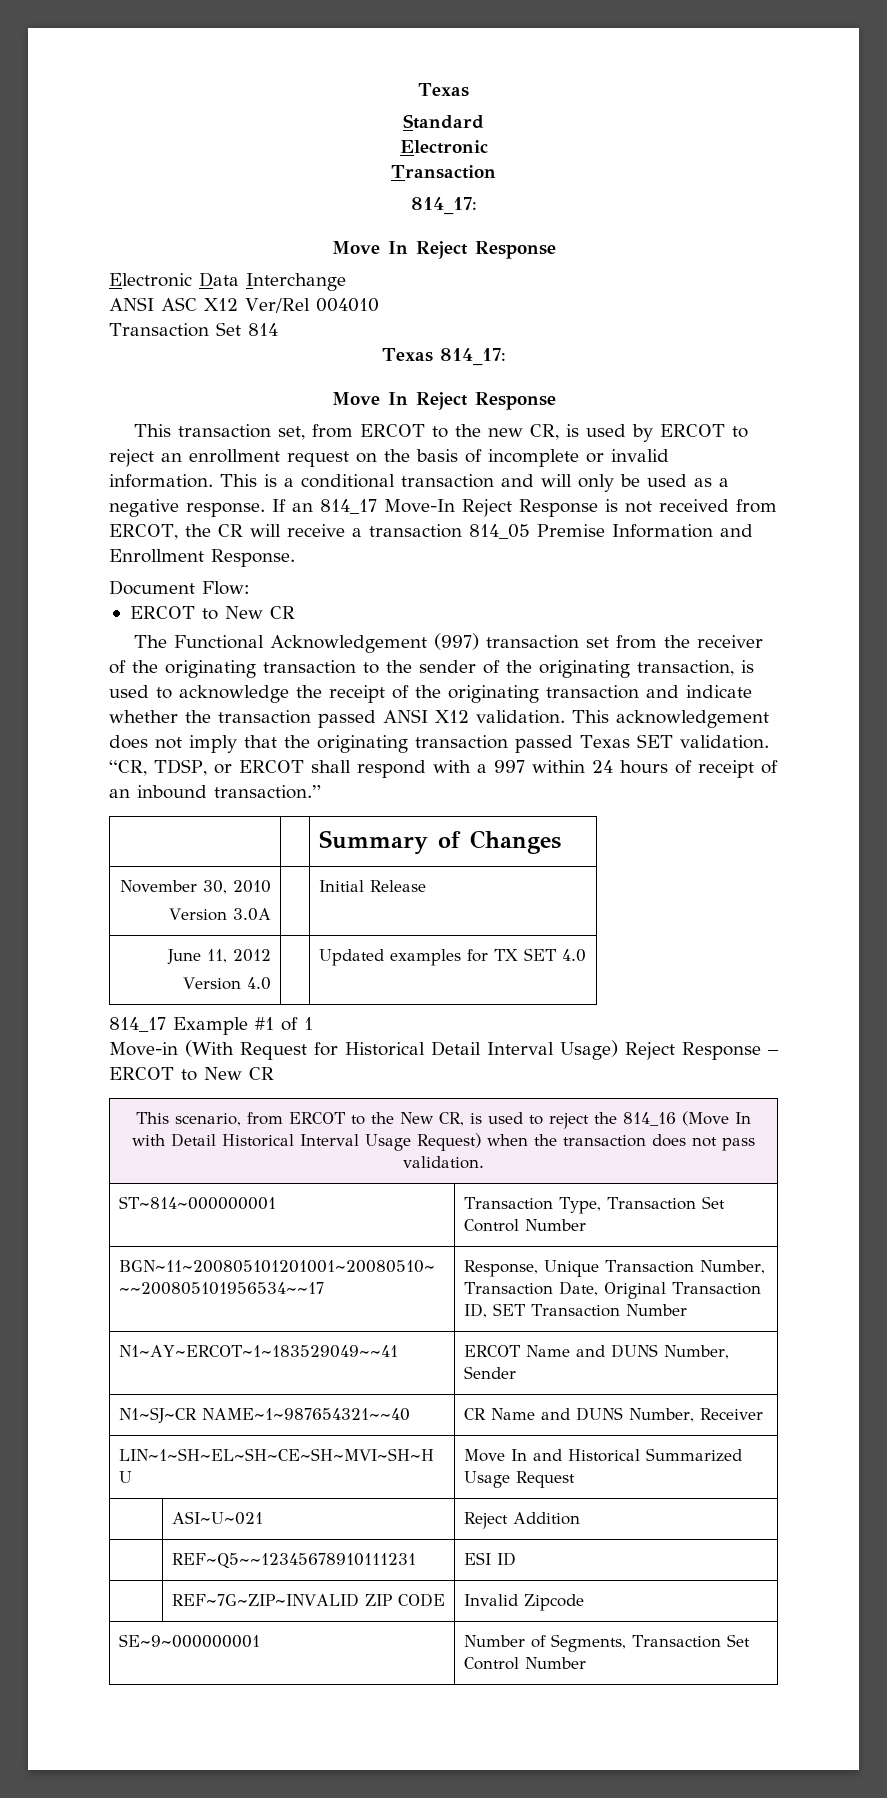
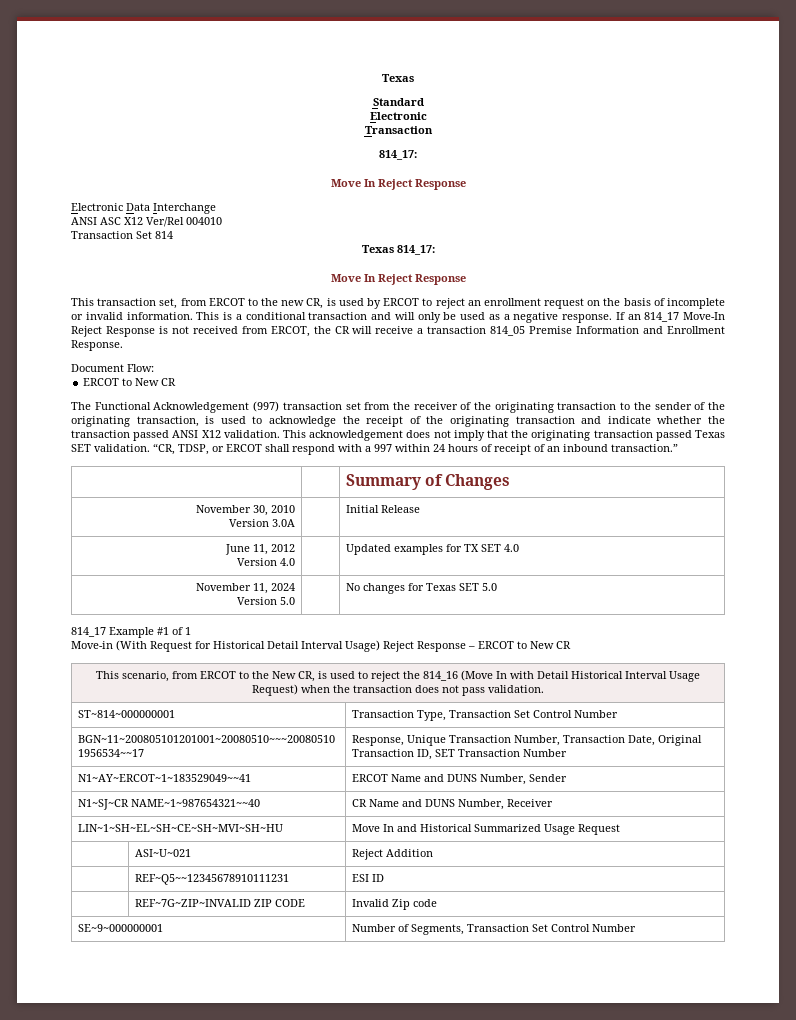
+ November 11, 2024
+ Version 5.0 | | No changes for Texas SET 5.0
- | REF~7G~ZIP~INVALID ZIP CODE | Invalid Zipcode
+ | REF~7G~ZIP~INVALID ZIP CODE | Invalid Zip code

